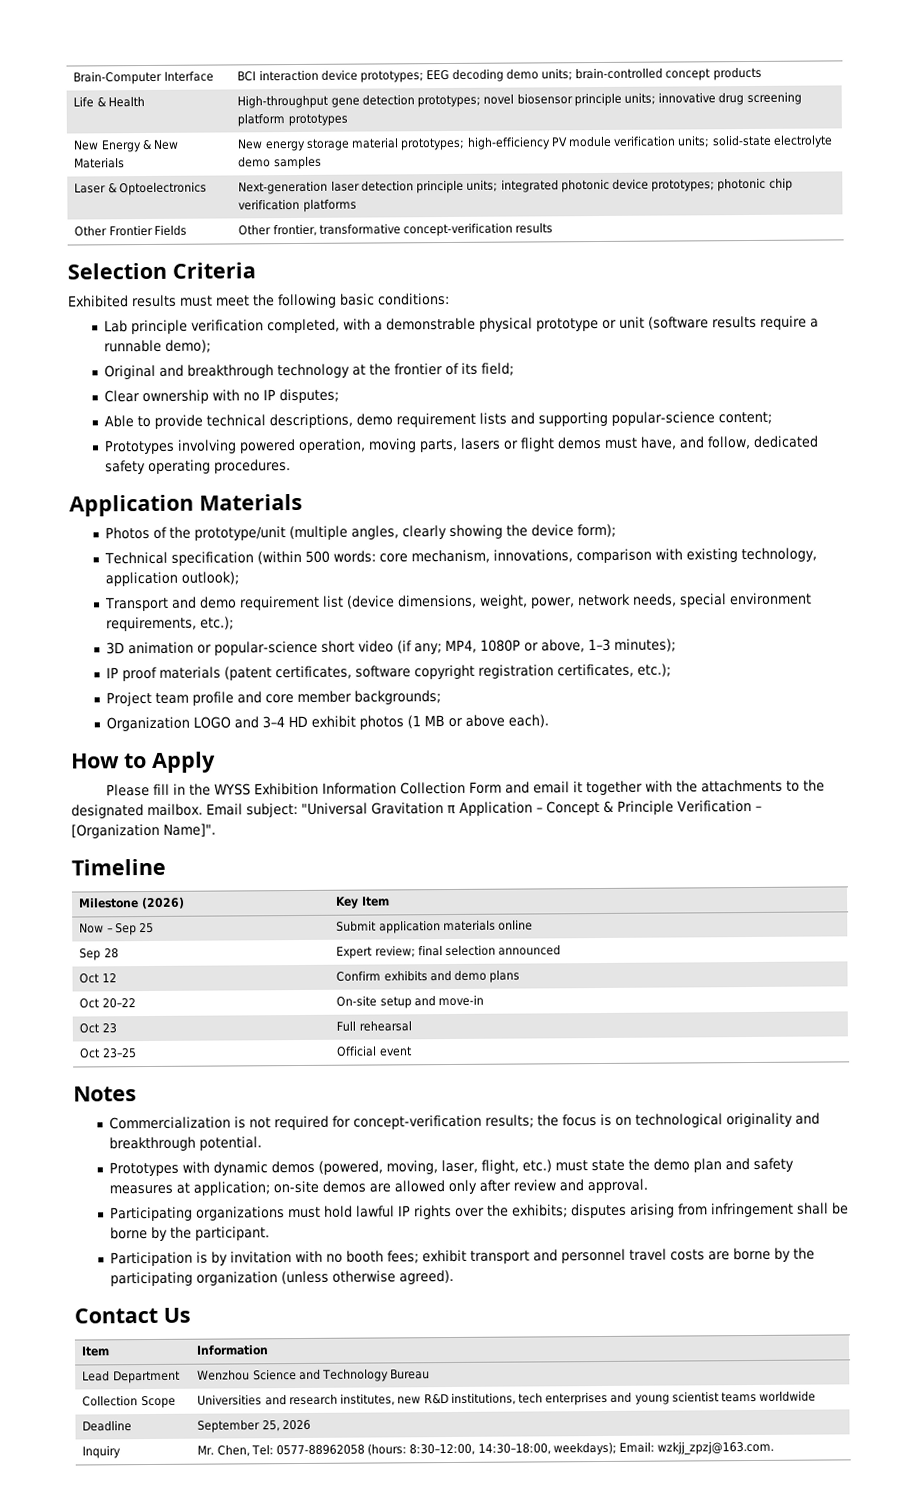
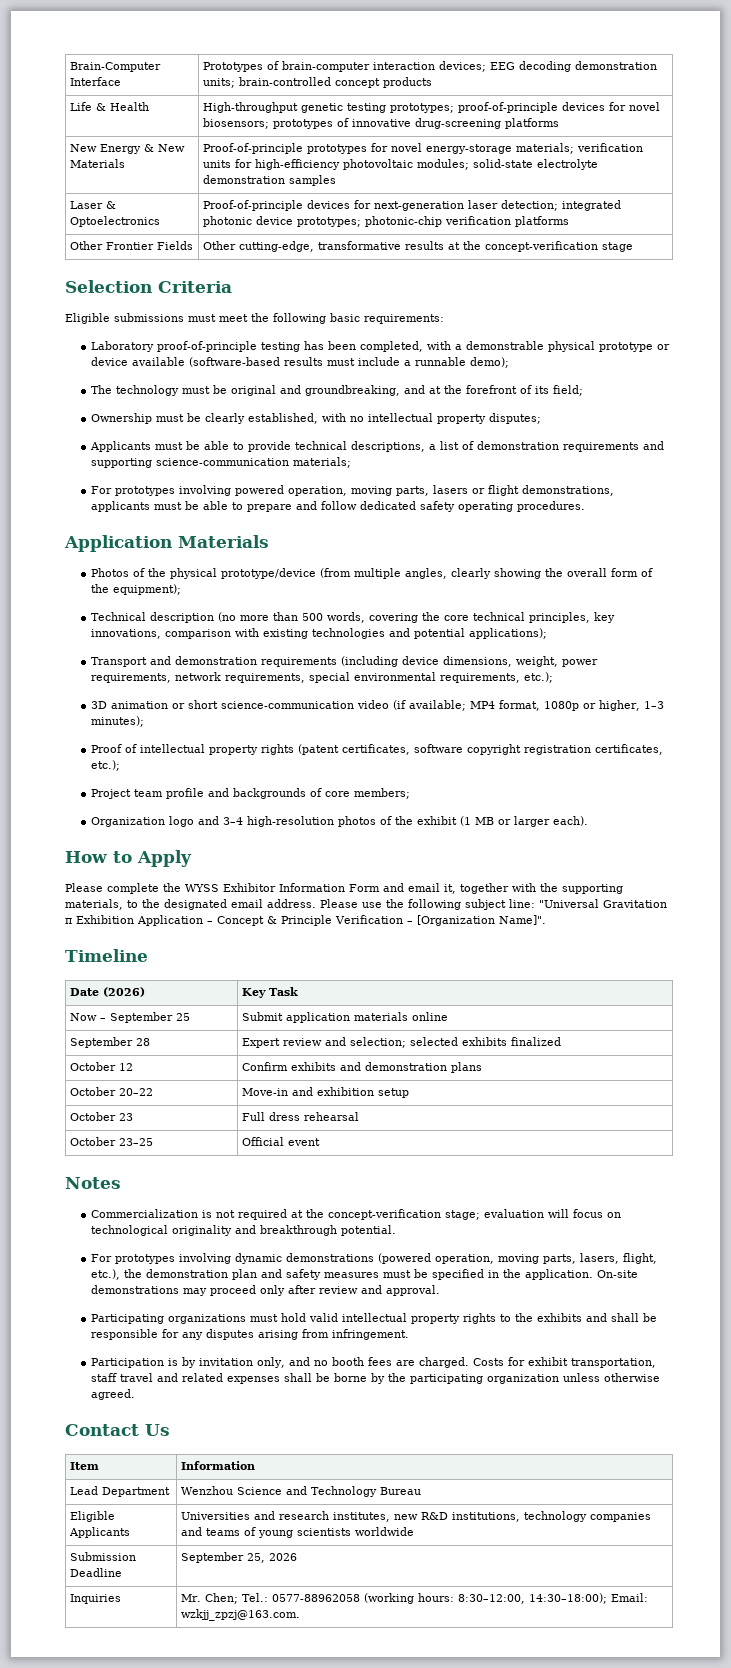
- Brain-Computer Interface | BCI interaction device prototypes; EEG decoding demo units; brain-controlled concept products
+ Brain-Computer Interface | Prototypes of brain-computer interaction devices; EEG decoding demonstration units; brain-controlled concept products
- Life & Health | High-throughput gene detection prototypes; novel biosensor principle units; innovative drug screening platform prototypes
+ Life & Health | High-throughput genetic testing prototypes; proof-of-principle devices for novel biosensors; prototypes of innovative drug-screening platforms
- New Energy & New Materials | New energy storage material prototypes; high-efficiency PV module verification units; solid-state electrolyte demo samples
+ New Energy & New Materials | Proof-of-principle prototypes for novel energy-storage materials; verification units for high-efficiency photovoltaic modules; solid-state electrolyte demonstration samples
- Laser & Optoelectronics | Next-generation laser detection principle units; integrated photonic device prototypes; photonic chip verification platforms
+ Laser & Optoelectronics | Proof-of-principle devices for next-generation laser detection; integrated photonic device prototypes; photonic-chip verification platforms
- Other Frontier Fields | Other frontier, transformative concept-verification results
+ Other Frontier Fields | Other cutting-edge, transformative results at the concept-verification stage
- Exhibited results must meet the following basic conditions:
- Lab principle verification completed, with a demonstrable physical prototype or unit (software results require a runnable demo);
- Original and breakthrough technology at the frontier of its field;
+ Eligible submissions must meet the following basic requirements:
+ Laboratory proof-of-principle testing has been completed, with a demonstrable physical prototype or device available (software-based results must include a runnable demo);
+ The technology must be original and groundbreaking, and at the forefront of its field;
- Clear ownership with no IP disputes;
- Able to provide technical descriptions, demo requirement lists and supporting popular-science content;
- Prototypes involving powered operation, moving parts, lasers or flight demos must have, and follow, dedicated safety operating procedures.
+ Ownership must be clearly established, with no intellectual property disputes;
+ Applicants must be able to provide technical descriptions, a list of demonstration requirements and supporting science-communication materials;
+ For prototypes involving powered operation, moving parts, lasers or flight demonstrations, applicants must be able to prepare and follow dedicated safety operating procedures.
- Photos of the prototype/unit (multiple angles, clearly showing the device form);
- Technical specification (within 500 words: core mechanism, innovations, comparison with existing technology, application outlook);
- Transport and demo requirement list (device dimensions, weight, power, network needs, special environment requirements, etc.);
+ Photos of the physical prototype/device (from multiple angles, clearly showing the overall form of the equipment);
+ Technical description (no more than 500 words, covering the core technical principles, key innovations, comparison with existing technologies and potential applications);
+ Transport and demonstration requirements (including device dimensions, weight, power requirements, network requirements, special environmental requirements, etc.);
- 3D animation or popular-science short video (if any; MP4, 1080P or above, 1–3 minutes);
- IP proof materials (patent certificates, software copyright registration certificates, etc.);
+ 3D animation or short science-communication video (if available; MP4 format, 1080p or higher, 1–3 minutes);
+ Proof of intellectual property rights (patent certificates, software copyright registration certificates, etc.);
- Project team profile and core member backgrounds;
+ Project team profile and backgrounds of core members;
- Organization LOGO and 3–4 HD exhibit photos (1 MB or above each).
+ Organization logo and 3–4 high-resolution photos of the exhibit (1 MB or larger each).
- Please fill in the WYSS Exhibition Information Collection Form and email it together with the attachments to the designated mailbox. Email subject: "Universal Gravitation π Application – Concept & Principle Verification – [Organization Name]".
+ Please complete the WYSS Exhibitor Information Form and email it, together with the supporting materials, to the designated email address. Please use the following subject line: "Universal Gravitation π Exhibition Application – Concept & Principle Verification – [Organization Name]".
- Milestone (2026) | Key Item
+ Date (2026) | Key Task
- Now – Sep 25 | Submit application materials online
+ Now – September 25 | Submit application materials online
- Sep 28 | Expert review; final selection announced
- Oct 12 | Confirm exhibits and demo plans
+ September 28 | Expert review and selection; selected exhibits finalized
+ October 12 | Confirm exhibits and demonstration plans
- Oct 20–22 | On-site setup and move-in
- Oct 23 | Full rehearsal
+ October 20–22 | Move-in and exhibition setup
+ October 23 | Full dress rehearsal
- Oct 23–25 | Official event
+ October 23–25 | Official event
- Commercialization is not required for concept-verification results; the focus is on technological originality and breakthrough potential.
+ Commercialization is not required at the concept-verification stage; evaluation will focus on technological originality and breakthrough potential.
- Prototypes with dynamic demos (powered, moving, laser, flight, etc.) must state the demo plan and safety measures at application; on-site demos are allowed only after review and approval.
+ For prototypes involving dynamic demonstrations (powered operation, moving parts, lasers, flight, etc.), the demonstration plan and safety measures must be specified in the application. On-site demonstrations may proceed only after review and approval.
- Participating organizations must hold lawful IP rights over the exhibits; disputes arising from infringement shall be borne by the participant.
- Participation is by invitation with no booth fees; exhibit transport and personnel travel costs are borne by the participating organization (unless otherwise agreed).
+ Participating organizations must hold valid intellectual property rights to the exhibits and shall be responsible for any disputes arising from infringement.
+ Participation is by invitation only, and no booth fees are charged. Costs for exhibit transportation, staff travel and related expenses shall be borne by the participating organization unless otherwise agreed.
- Collection Scope | Universities and research institutes, new R&D institutions, tech enterprises and young scientist teams worldwide
+ Eligible Applicants | Universities and research institutes, new R&D institutions, technology companies and teams of young scientists worldwide
- Deadline | September 25, 2026
+ Submission Deadline | September 25, 2026
- Inquiry | Mr. Chen, Tel: 0577-88962058 (hours: 8:30–12:00, 14:30–18:00, weekdays); Email: wzkjj_zpzj@163.com.
+ Inquiries | Mr. Chen; Tel.: 0577-88962058 (working hours: 8:30–12:00, 14:30–18:00); Email: wzkjj_zpzj@163.com.

